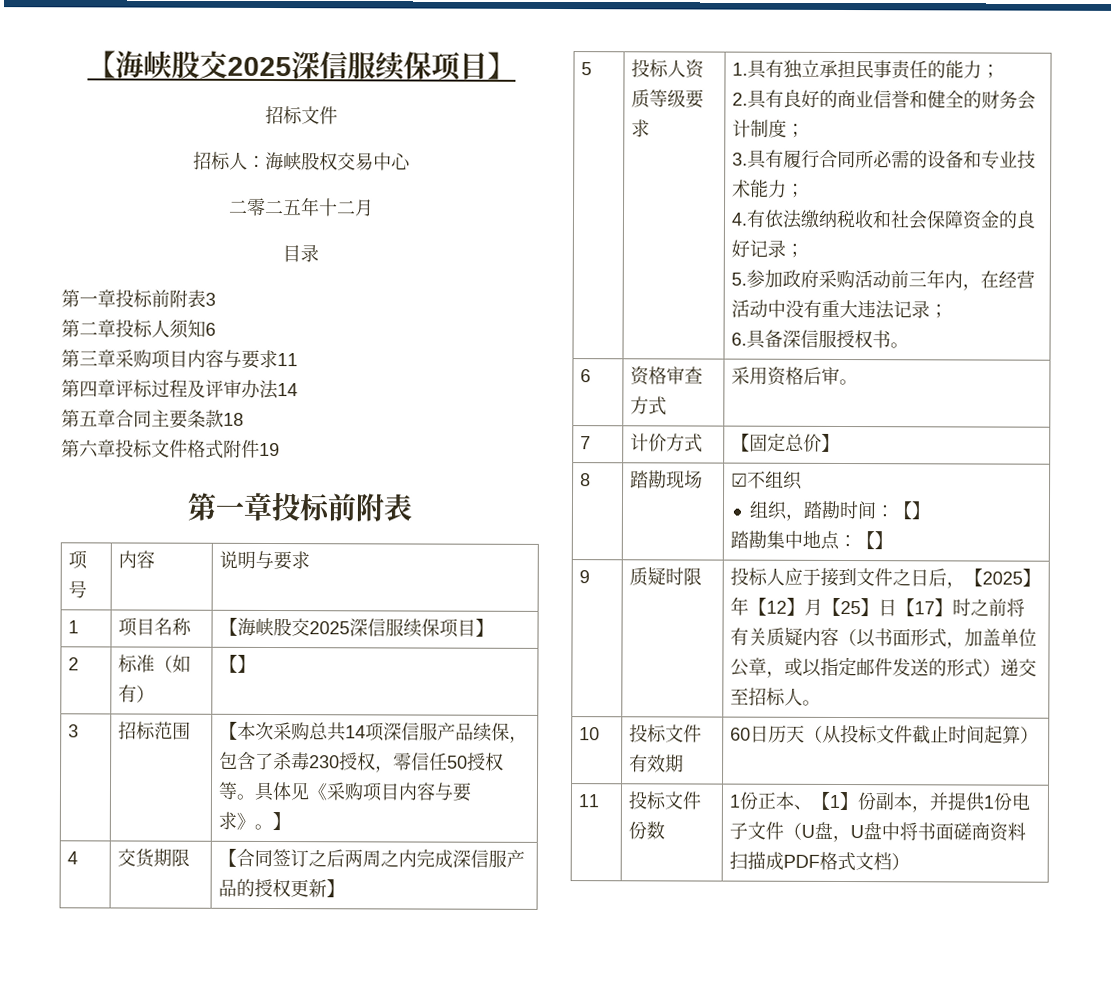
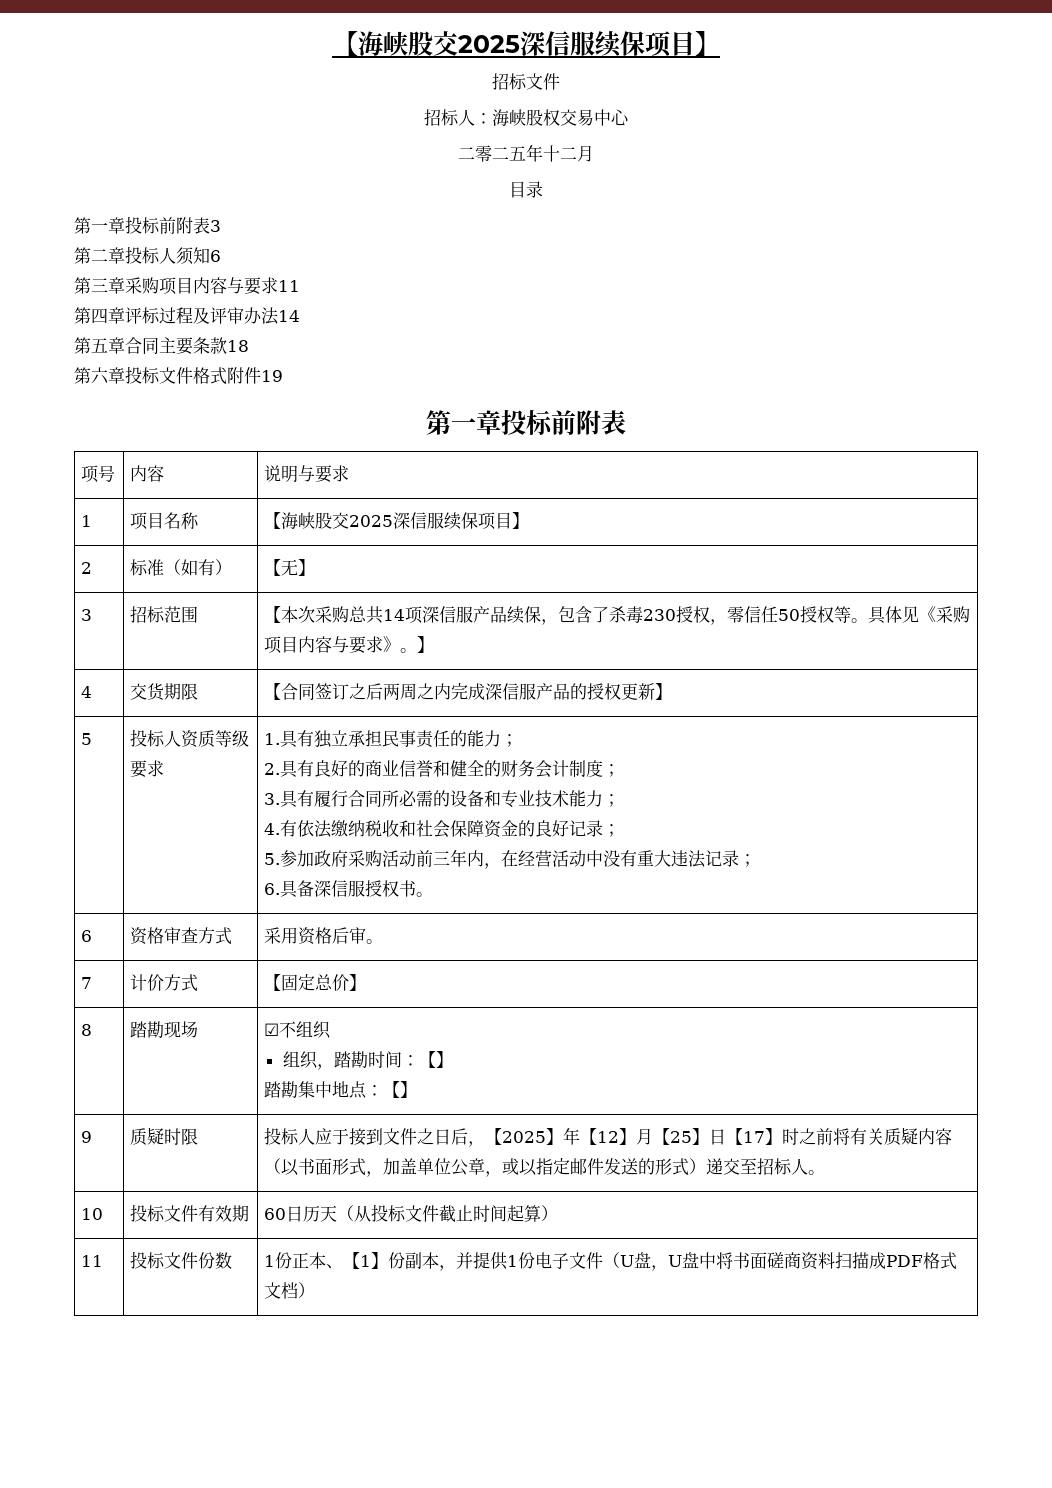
- 2 | 标准（如有） | 【】
+ 2 | 标准（如有） | 【无】

